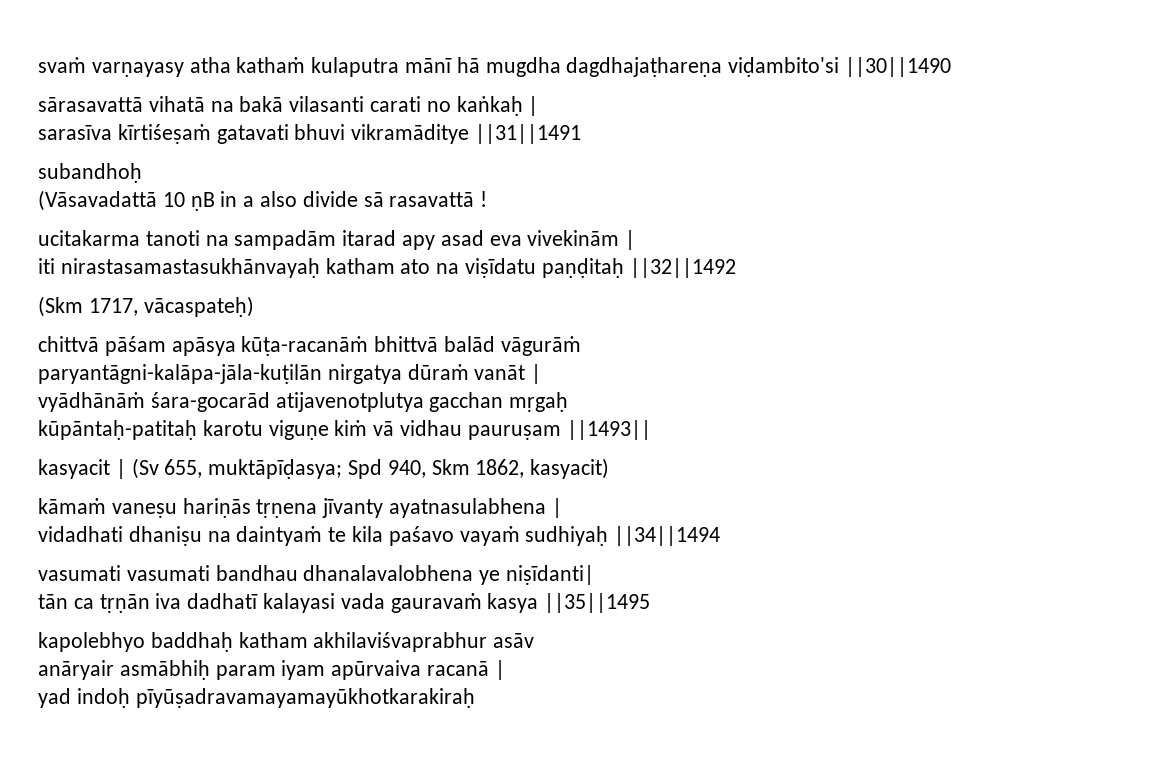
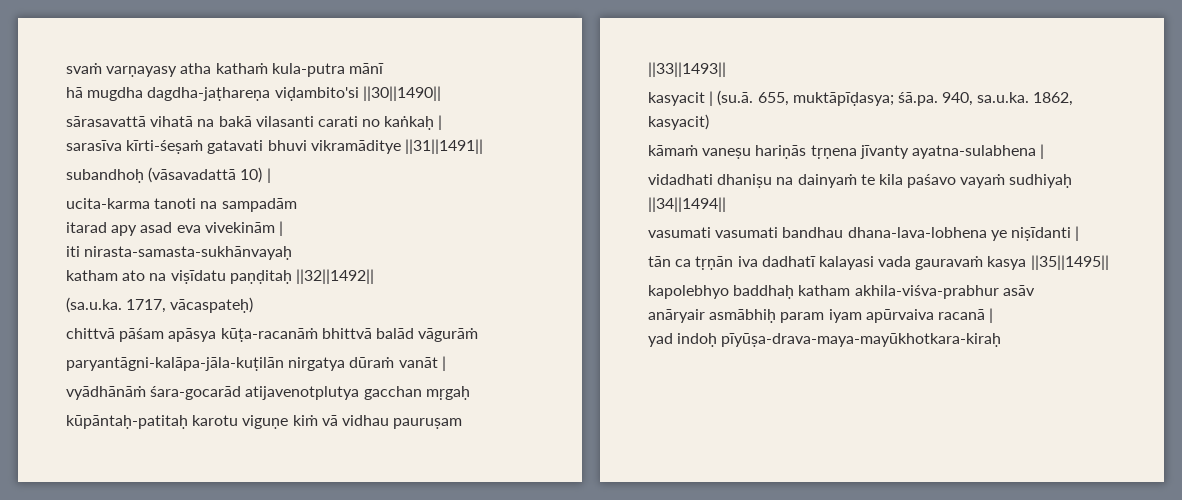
- svaṁ varṇayasy atha kathaṁ kulaputra mānī hā mugdha dagdhajaṭhareṇa viḍambito'si ||30||1490
+ svaṁ varṇayasy atha kathaṁ kula-putra mānī
+ hā mugdha dagdha-jaṭhareṇa viḍambito'si ||30||1490||
- sarasīva kīrtiśeṣaṁ gatavati bhuvi vikramāditye ||31||1491
+ sarasīva kīrti-śeṣaṁ gatavati bhuvi vikramāditye ||31||1491||
- subandhoḥ
- (Vāsavadattā 10 ṇB in a also divide sā rasavattā !
- ucitakarma tanoti na sampadām itarad apy asad eva vivekinām |
+ subandhoḥ (vāsavadattā 10) |
+ ucita-karma tanoti na sampadām
+ itarad apy asad eva vivekinām |
- iti nirastasamastasukhānvayaḥ katham ato na viṣīdatu paṇḍitaḥ ||32||1492
- (Skm 1717, vācaspateḥ)
+ iti nirasta-samasta-sukhānvayaḥ
+ katham ato na viṣīdatu paṇḍitaḥ ||32||1492||
+ (sa.u.ka. 1717, vācaspateḥ)
- kūpāntaḥ-patitaḥ karotu viguṇe kiṁ vā vidhau pauruṣam ||1493||
+ kūpāntaḥ-patitaḥ karotu viguṇe kiṁ vā vidhau pauruṣam ||33||1493||
- kasyacit | (Sv 655, muktāpīḍasya; Spd 940, Skm 1862, kasyacit)
+ kasyacit | (su.ā. 655, muktāpīḍasya; śā.pa. 940, sa.u.ka. 1862, kasyacit)
- kāmaṁ vaneṣu hariṇās tṛṇena jīvanty ayatnasulabhena |
+ kāmaṁ vaneṣu hariṇās tṛṇena jīvanty ayatna-sulabhena |
- vidadhati dhaniṣu na daintyaṁ te kila paśavo vayaṁ sudhiyaḥ ||34||1494
+ vidadhati dhaniṣu na dainyaṁ te kila paśavo vayaṁ sudhiyaḥ ||34||1494||
- vasumati vasumati bandhau dhanalavalobhena ye niṣīdanti|
+ vasumati vasumati bandhau dhana-lava-lobhena ye niṣīdanti |
- tān ca tṛṇān iva dadhatī kalayasi vada gauravaṁ kasya ||35||1495
+ tān ca tṛṇān iva dadhatī kalayasi vada gauravaṁ kasya ||35||1495||
- kapolebhyo baddhaḥ katham akhilaviśvaprabhur asāv
+ kapolebhyo baddhaḥ katham akhila-viśva-prabhur asāv
- yad indoḥ pīyūṣadravamayamayūkhotkarakiraḥ
+ yad indoḥ pīyūṣa-drava-maya-mayūkhotkara-kiraḥ

